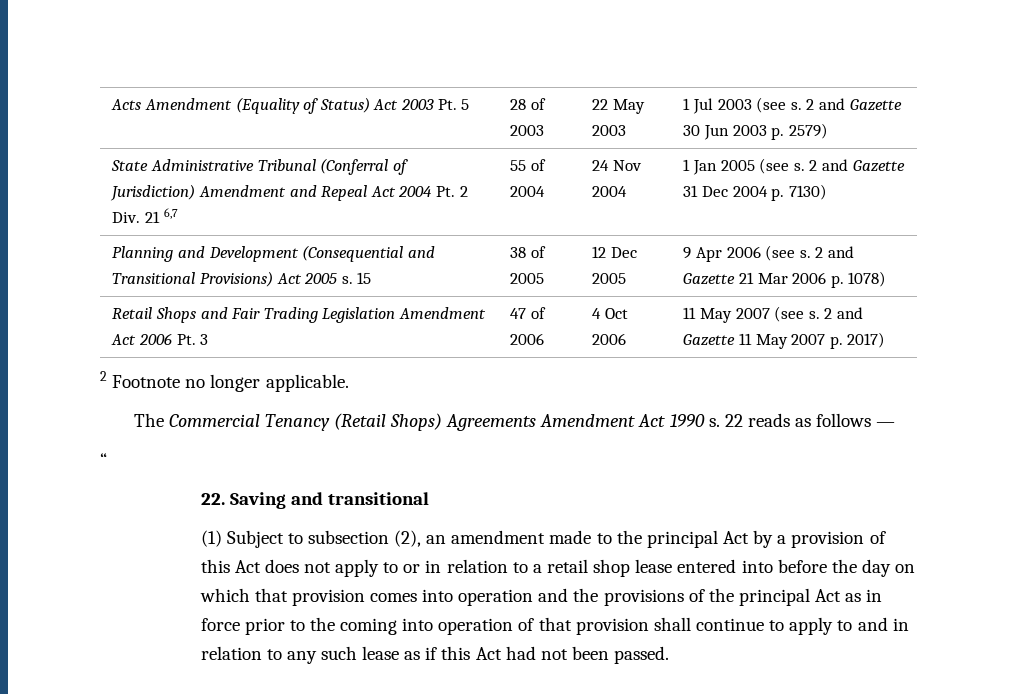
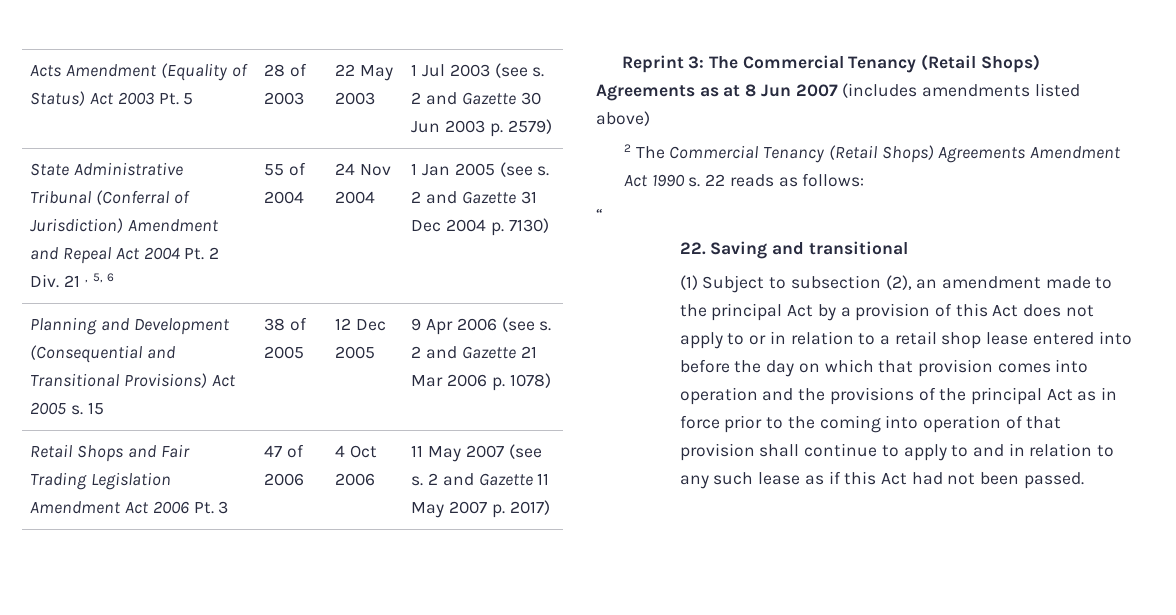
- State Administrative Tribunal (Conferral of Jurisdiction) Amendment and Repeal Act 2004 Pt. 2 Div. 21 6,7 | 55 of 2004 | 24 Nov 2004 | 1 Jan 2005 (see s. 2 and Gazette 31 Dec 2004 p. 7130)
+ State Administrative Tribunal (Conferral of Jurisdiction) Amendment and Repeal Act 2004 Pt. 2 Div. 21 , 5, 6 | 55 of 2004 | 24 Nov 2004 | 1 Jan 2005 (see s. 2 and Gazette 31 Dec 2004 p. 7130)
- 2 Footnote no longer applicable.
- The Commercial Tenancy (Retail Shops) Agreements Amendment Act 1990 s.
+ Reprint 3: The Commercial Tenancy (Retail Shops) Agreements as at 8 Jun 2007 (includes amendments listed above)
+ 2 The Commercial Tenancy (Retail Shops) Agreements Amendment Act 1990 s.
- 22 reads as follows —
+ 22 reads as follows:

